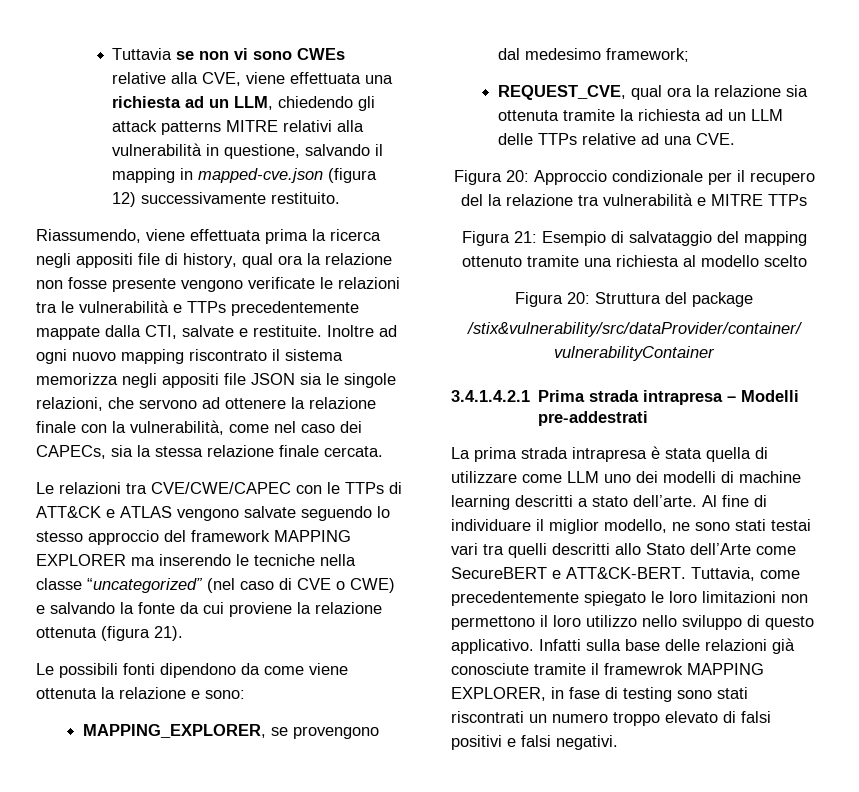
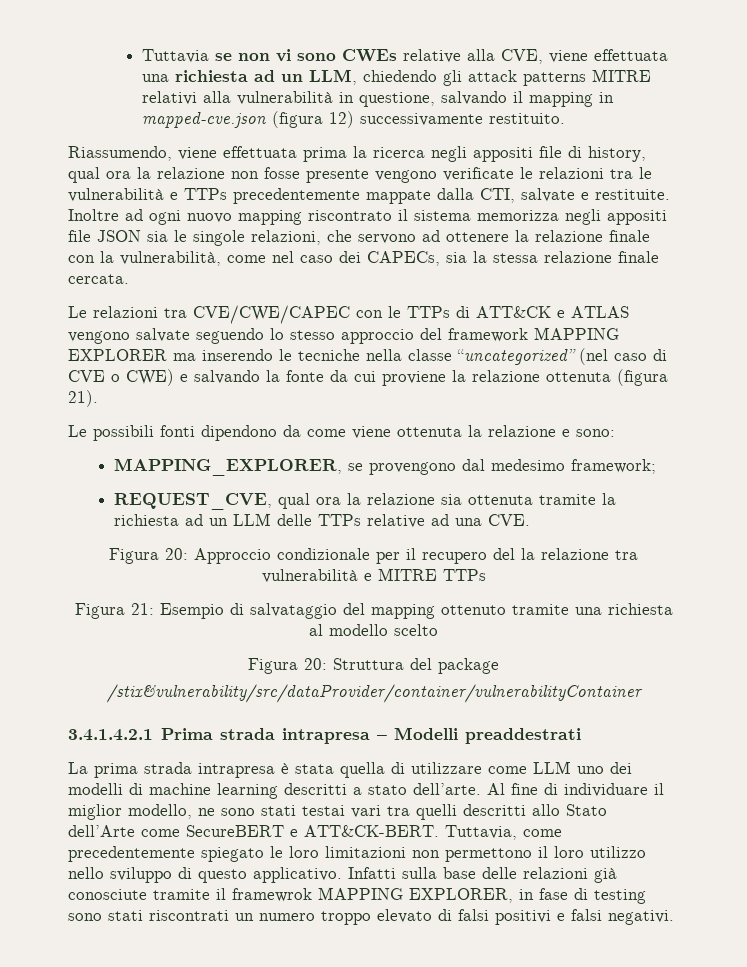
- 3.4.1.4.2.1 Prima strada intrapresa – Modelli pre-addestrati
+ 3.4.1.4.2.1 Prima strada intrapresa – Modelli preaddestrati

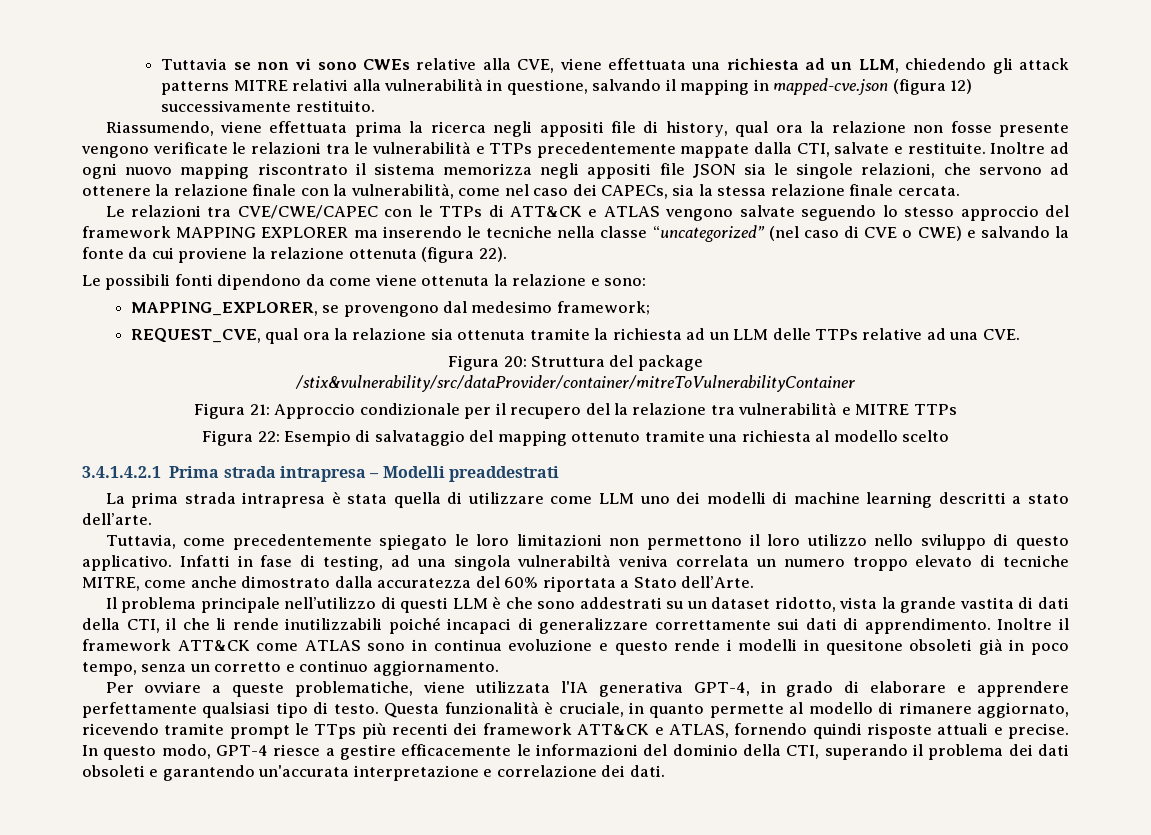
- Le relazioni tra CVE/CWE/CAPEC con le TTPs di ATT&CK e ATLAS vengono salvate seguendo lo stesso approccio del framework MAPPING EXPLORER ma inserendo le tecniche nella classe “uncategorized” (nel caso di CVE o CWE) e salvando la fonte da cui proviene la relazione ottenuta (figura 21).
+ Le relazioni tra CVE/CWE/CAPEC con le TTPs di ATT&CK e ATLAS vengono salvate seguendo lo stesso approccio del framework MAPPING EXPLORER ma inserendo le tecniche nella classe “uncategorized” (nel caso di CVE o CWE) e salvando la fonte da cui proviene la relazione ottenuta (figura 22).
- Figura 20: Approccio condizionale per il recupero del la relazione tra vulnerabilità e MITRE TTPs
+ Figura 20: Struttura del package
+ /stix&vulnerability/src/dataProvider/container/mitreToVulnerabilityContainer
+ Figura 21: Approccio condizionale per il recupero del la relazione tra vulnerabilità e MITRE TTPs
- Figura 21: Esempio di salvataggio del mapping ottenuto tramite una richiesta al modello scelto
+ Figura 22: Esempio di salvataggio del mapping ottenuto tramite una richiesta al modello scelto
- Figura 20: Struttura del package
- /stix&vulnerability/src/dataProvider/container/vulnerabilityContainer
- La prima strada intrapresa è stata quella di utilizzare come LLM uno dei modelli di machine learning descritti a stato dell’arte. Al fine di individuare il miglior modello, ne sono stati testai vari tra quelli descritti allo Stato dell’Arte come SecureBERT e ATT&CK-BERT. Tuttavia, come precedentemente spiegato le loro limitazioni non permettono il loro utilizzo nello sviluppo di questo applicativo.
+ La prima strada intrapresa è stata quella di utilizzare come LLM uno dei modelli di machine learning descritti a stato dell’arte.
+ Tuttavia, come precedentemente spiegato le loro limitazioni non permettono il loro utilizzo nello sviluppo di questo applicativo.
- Infatti sulla base delle relazioni già conosciute tramite il framewrok MAPPING EXPLORER, in fase di testing sono stati riscontrati un numero troppo elevato di falsi positivi e falsi negativi.
+ Infatti in fase di testing, ad una singola vulnerabiltà veniva correlata un numero troppo elevato di tecniche MITRE, come anche dimostrato dalla accuratezza del 60% riportata a Stato dell’Arte.
+ Il problema principale nell’utilizzo di questi LLM è che sono addestrati su un dataset ridotto, vista la grande vastita di dati della CTI, il che li rende inutilizzabili poiché incapaci di generalizzare correttamente sui dati di apprendimento. Inoltre il framework ATT&CK come ATLAS sono in continua evoluzione e questo rende i modelli in quesitone obsoleti già in poco tempo, senza un corretto e continuo aggiornamento.
+ Per ovviare a queste problematiche, viene utilizzata l'IA generativa GPT-4, in grado di elaborare e apprendere perfettamente qualsiasi tipo di testo. Questa funzionalità è cruciale, in quanto permette al modello di rimanere aggiornato, ricevendo tramite prompt le TTps più recenti dei framework ATT&CK e ATLAS, fornendo quindi risposte attuali e precise. In questo modo, GPT-4 riesce a gestire efficacemente le informazioni del dominio della CTI, superando il problema dei dati obsoleti e garantendo un'accurata interpretazione e correlazione dei dati.

